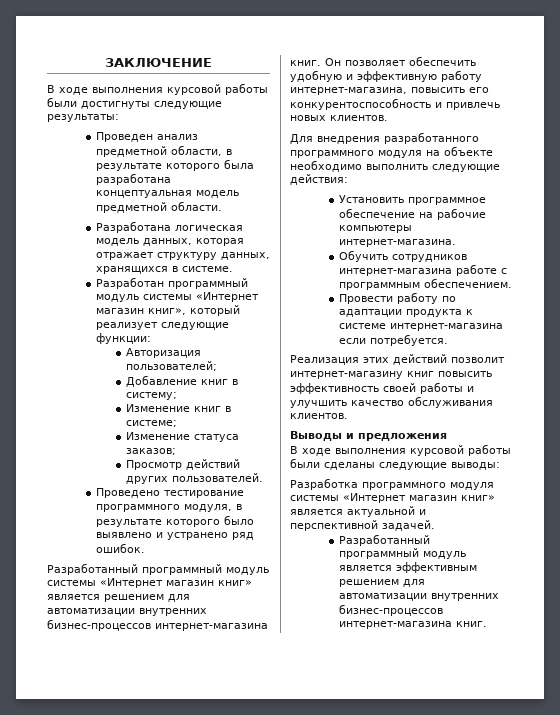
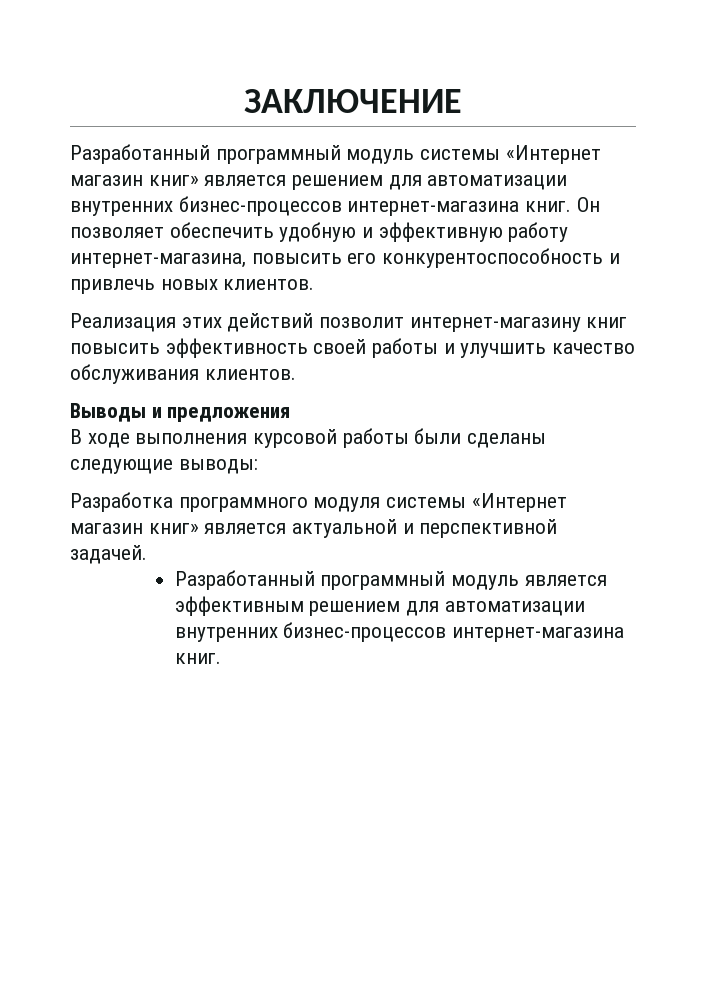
- В ходе выполнения курсовой работы были достигнуты следующие результаты:
- Проведен анализ предметной области, в результате которого была разработана концептуальная модель предметной области.
- Разработана логическая модель данных, которая отражает структуру данных, хранящихся в системе.
- Разработан программный модуль системы «Интернет магазин книг», который реализует следующие функции:
- Авторизация пользователей;
- Добавление книг в систему;
- Изменение книг в системе;
- Изменение статуса заказов;
- Просмотр действий других пользователей.
- Проведено тестирование программного модуля, в результате которого было выявлено и устранено ряд ошибок.
- Для внедрения разработанного программного модуля на объекте необходимо выполнить следующие действия:
- Установить программное обеспечение на рабочие компьютеры интернет-магазина.
- Обучить сотрудников интернет-магазина работе с программным обеспечением.
- Провести работу по адаптации продукта к системе интернет-магазина если потребуется.

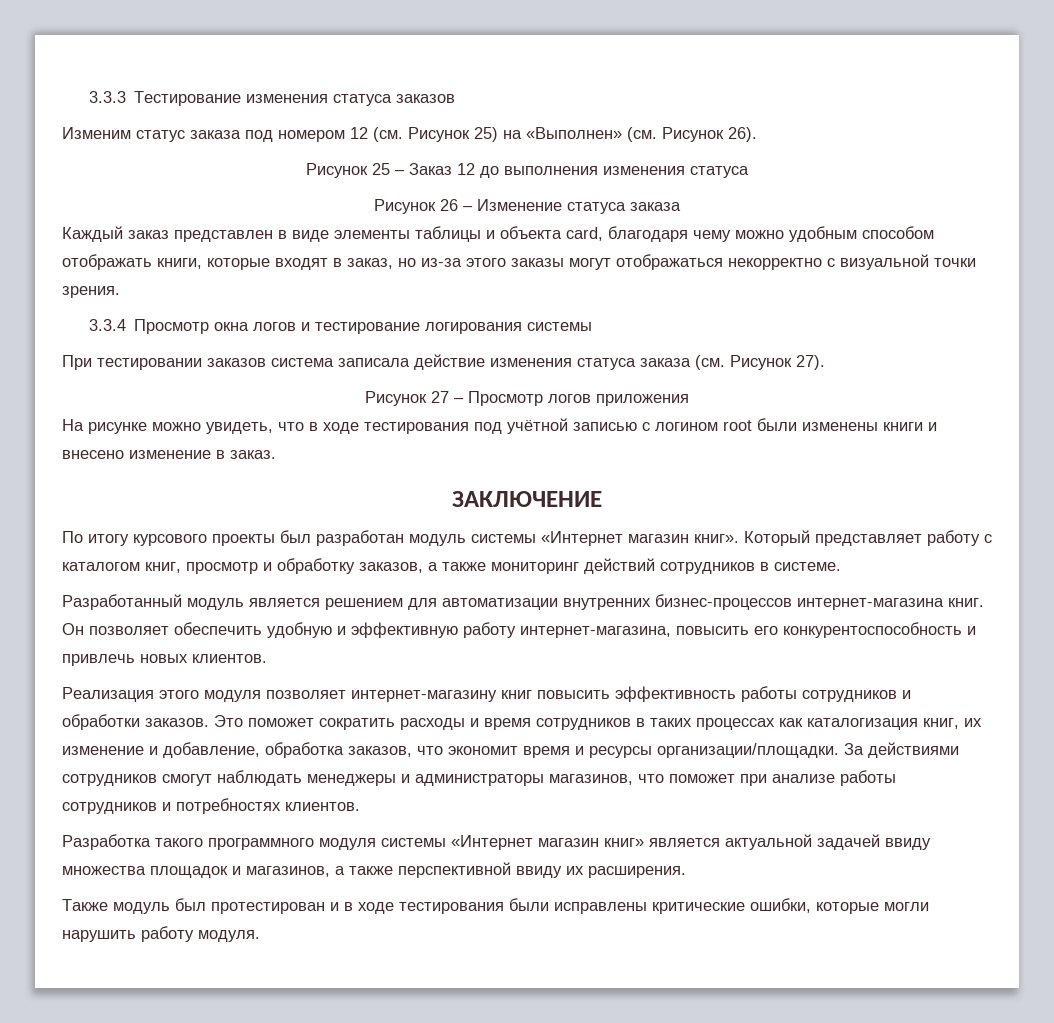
+ 3.3.3 Тестирование изменения статуса заказов
+ Изменим статус заказа под номером 12 (см. Рисунок 25) на «Выполнен» (см. Рисунок 26).
+ Рисунок 25 – Заказ 12 до выполнения изменения статуса
+ Рисунок 26 – Изменение статуса заказа
+ Каждый заказ представлен в виде элементы таблицы и объекта card, благодаря чему можно удобным способом отображать книги, которые входят в заказ, но из-за этого заказы могут отображаться некорректно с визуальной точки зрения.
+ 3.3.4 Просмотр окна логов и тестирование логирования системы
+ При тестировании заказов система записала действие изменения статуса заказа (см. Рисунок 27).
+ Рисунок 27 – Просмотр логов приложения
+ На рисунке можно увидеть, что в ходе тестирования под учётной записью с логином root были изменены книги и внесено изменение в заказ.
  ЗАКЛЮЧЕНИЕ
- Разработанный программный модуль системы «Интернет магазин книг» является решением для автоматизации внутренних бизнес-процессов интернет-магазина книг.
+ По итогу курсового проекты был разработан модуль системы «Интернет магазин книг». Который представляет работу с каталогом книг, просмотр и обработку заказов, а также мониторинг действий сотрудников в системе.
+ Разработанный модуль является решением для автоматизации внутренних бизнес-процессов интернет-магазина книг.
- Реализация этих действий позволит интернет-магазину книг повысить эффективность своей работы и улучшить качество обслуживания клиентов.
- Выводы и предложения
- В ходе выполнения курсовой работы были сделаны следующие выводы:
+ Реализация этого модуля позволяет интернет-магазину книг повысить эффективность работы сотрудников и обработки заказов. Это поможет сократить расходы и время сотрудников в таких процессах как каталогизация книг, их изменение и добавление, обработка заказов, что экономит время и ресурсы организации/площадки. За действиями сотрудников смогут наблюдать менеджеры и администраторы магазинов, что поможет при анализе работы сотрудников и потребностях клиентов.
- Разработка программного модуля системы «Интернет магазин книг» является актуальной и перспективной задачей.
- Разработанный программный модуль является эффективным решением для автоматизации внутренних бизнес-процессов интернет-магазина книг.
+ Разработка такого программного модуля системы «Интернет магазин книг» является актуальной задачей ввиду множества площадок и магазинов, а также перспективной ввиду их расширения.
+ Также модуль был протестирован и в ходе тестирования были исправлены критические ошибки, которые могли нарушить работу модуля.

